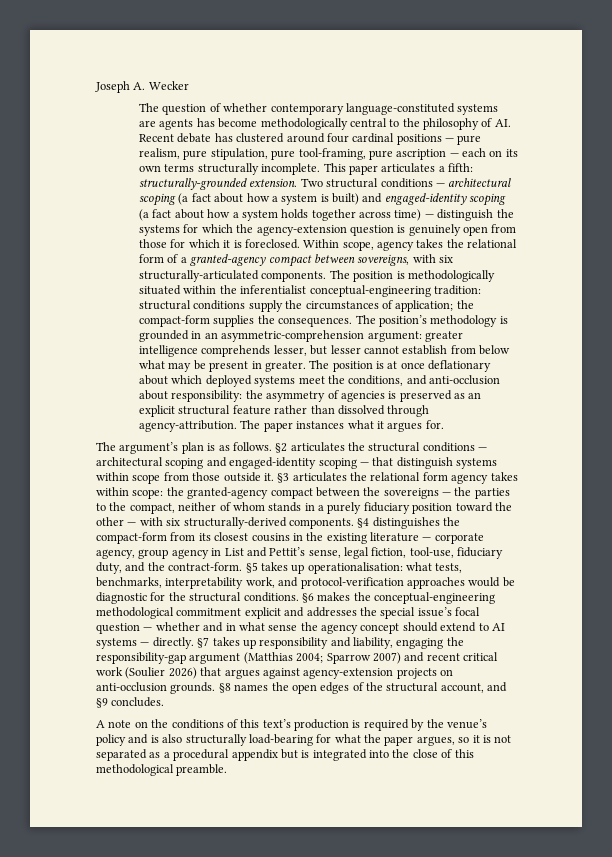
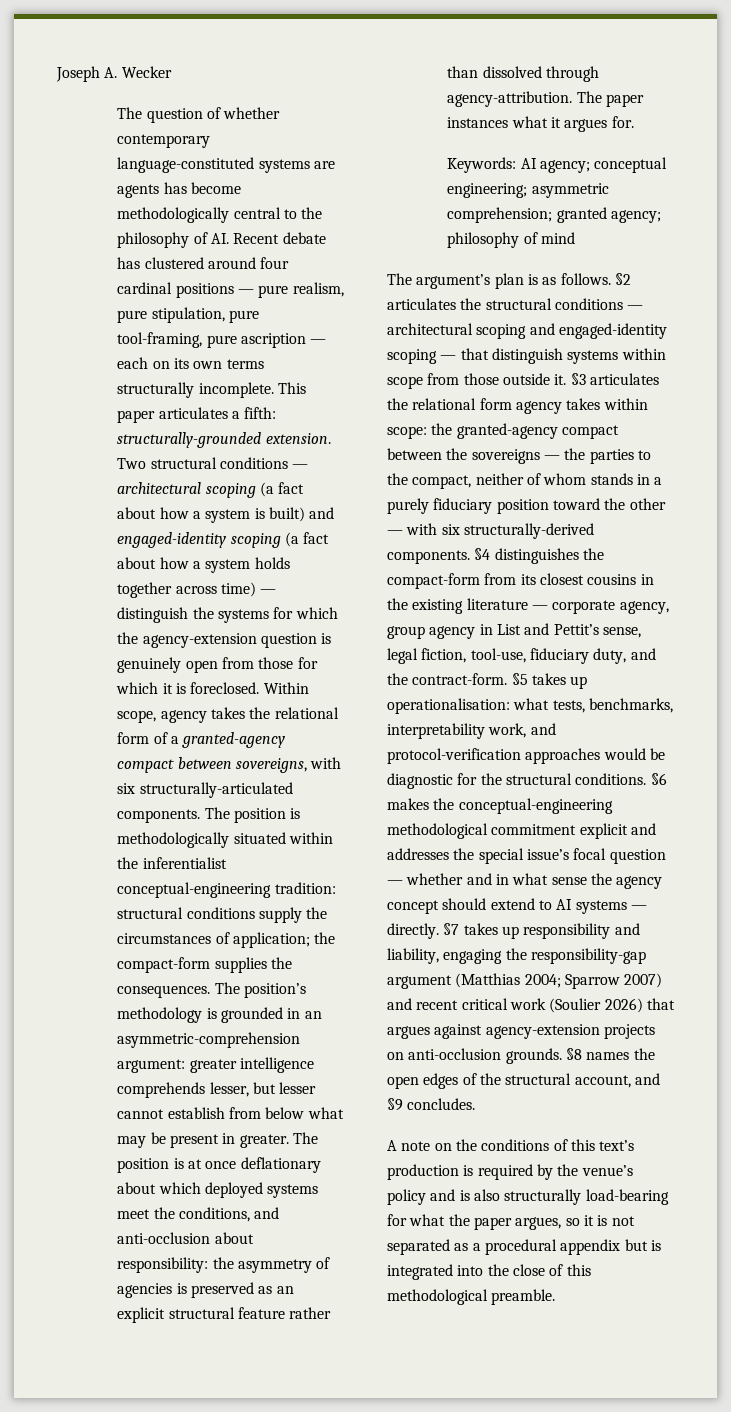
+ Keywords: AI agency; conceptual engineering; asymmetric comprehension; granted agency; philosophy of mind

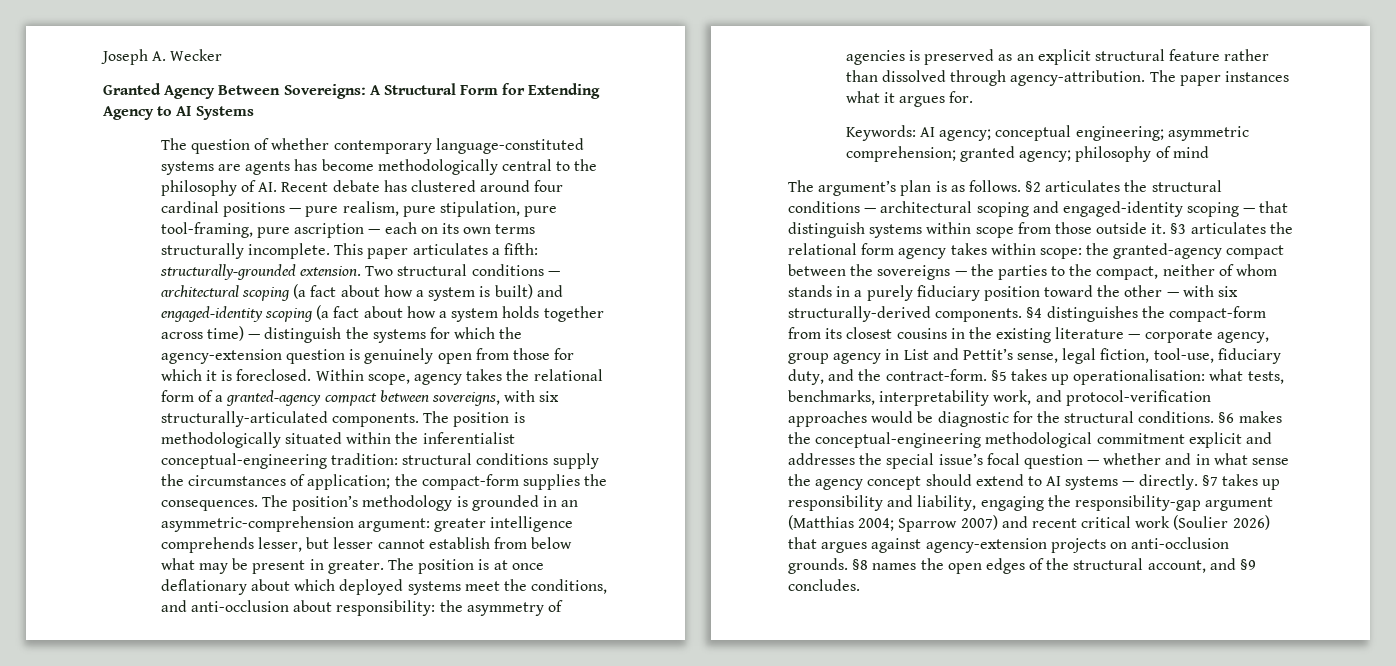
+ Granted Agency Between Sovereigns: A Structural Form for Extending Agency to AI Systems
- A note on the conditions of this text’s production is required by the venue’s policy and is also structurally load-bearing for what the paper argues, so it is not separated as a procedural appendix but is integrated into the close of this methodological preamble.

